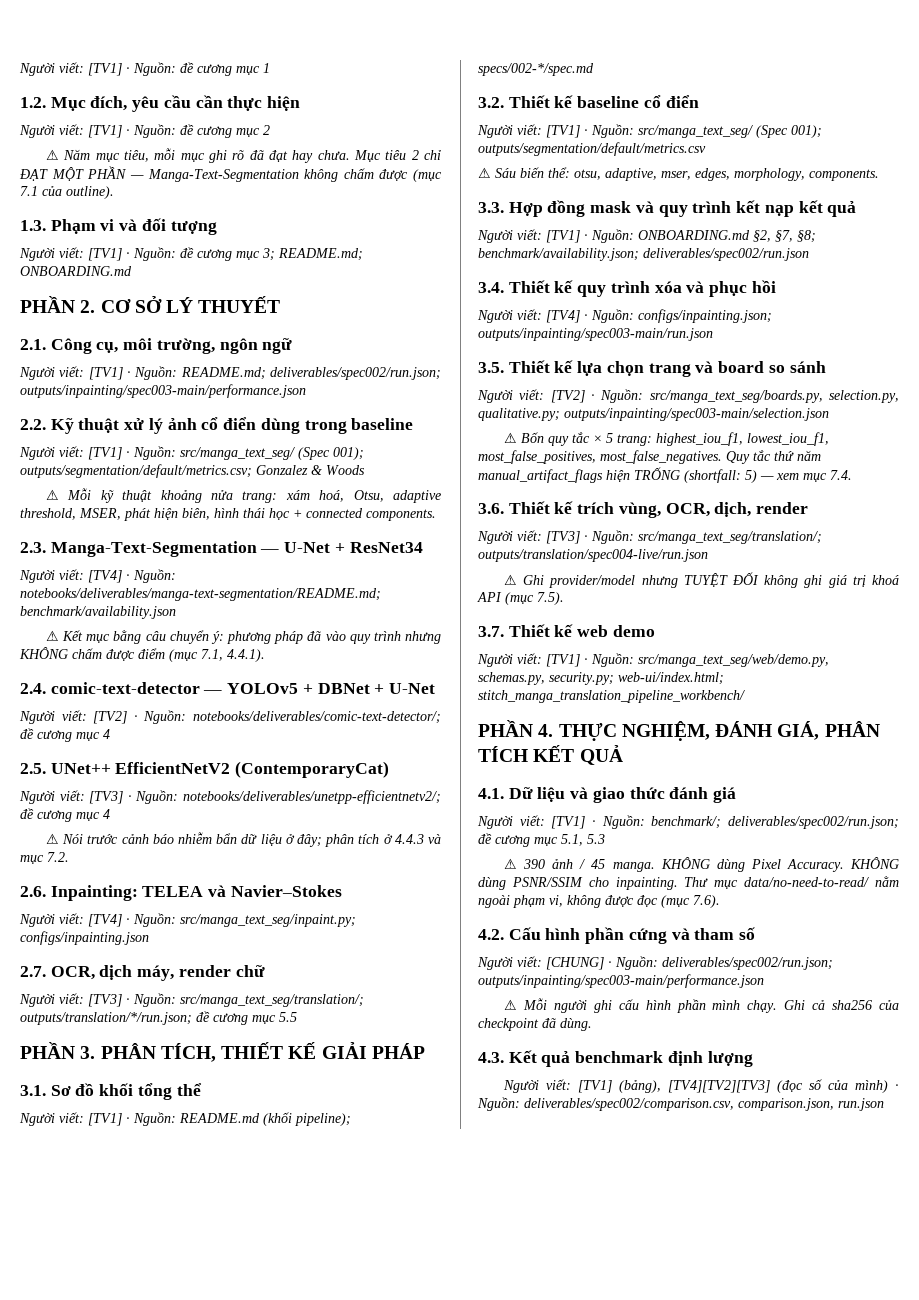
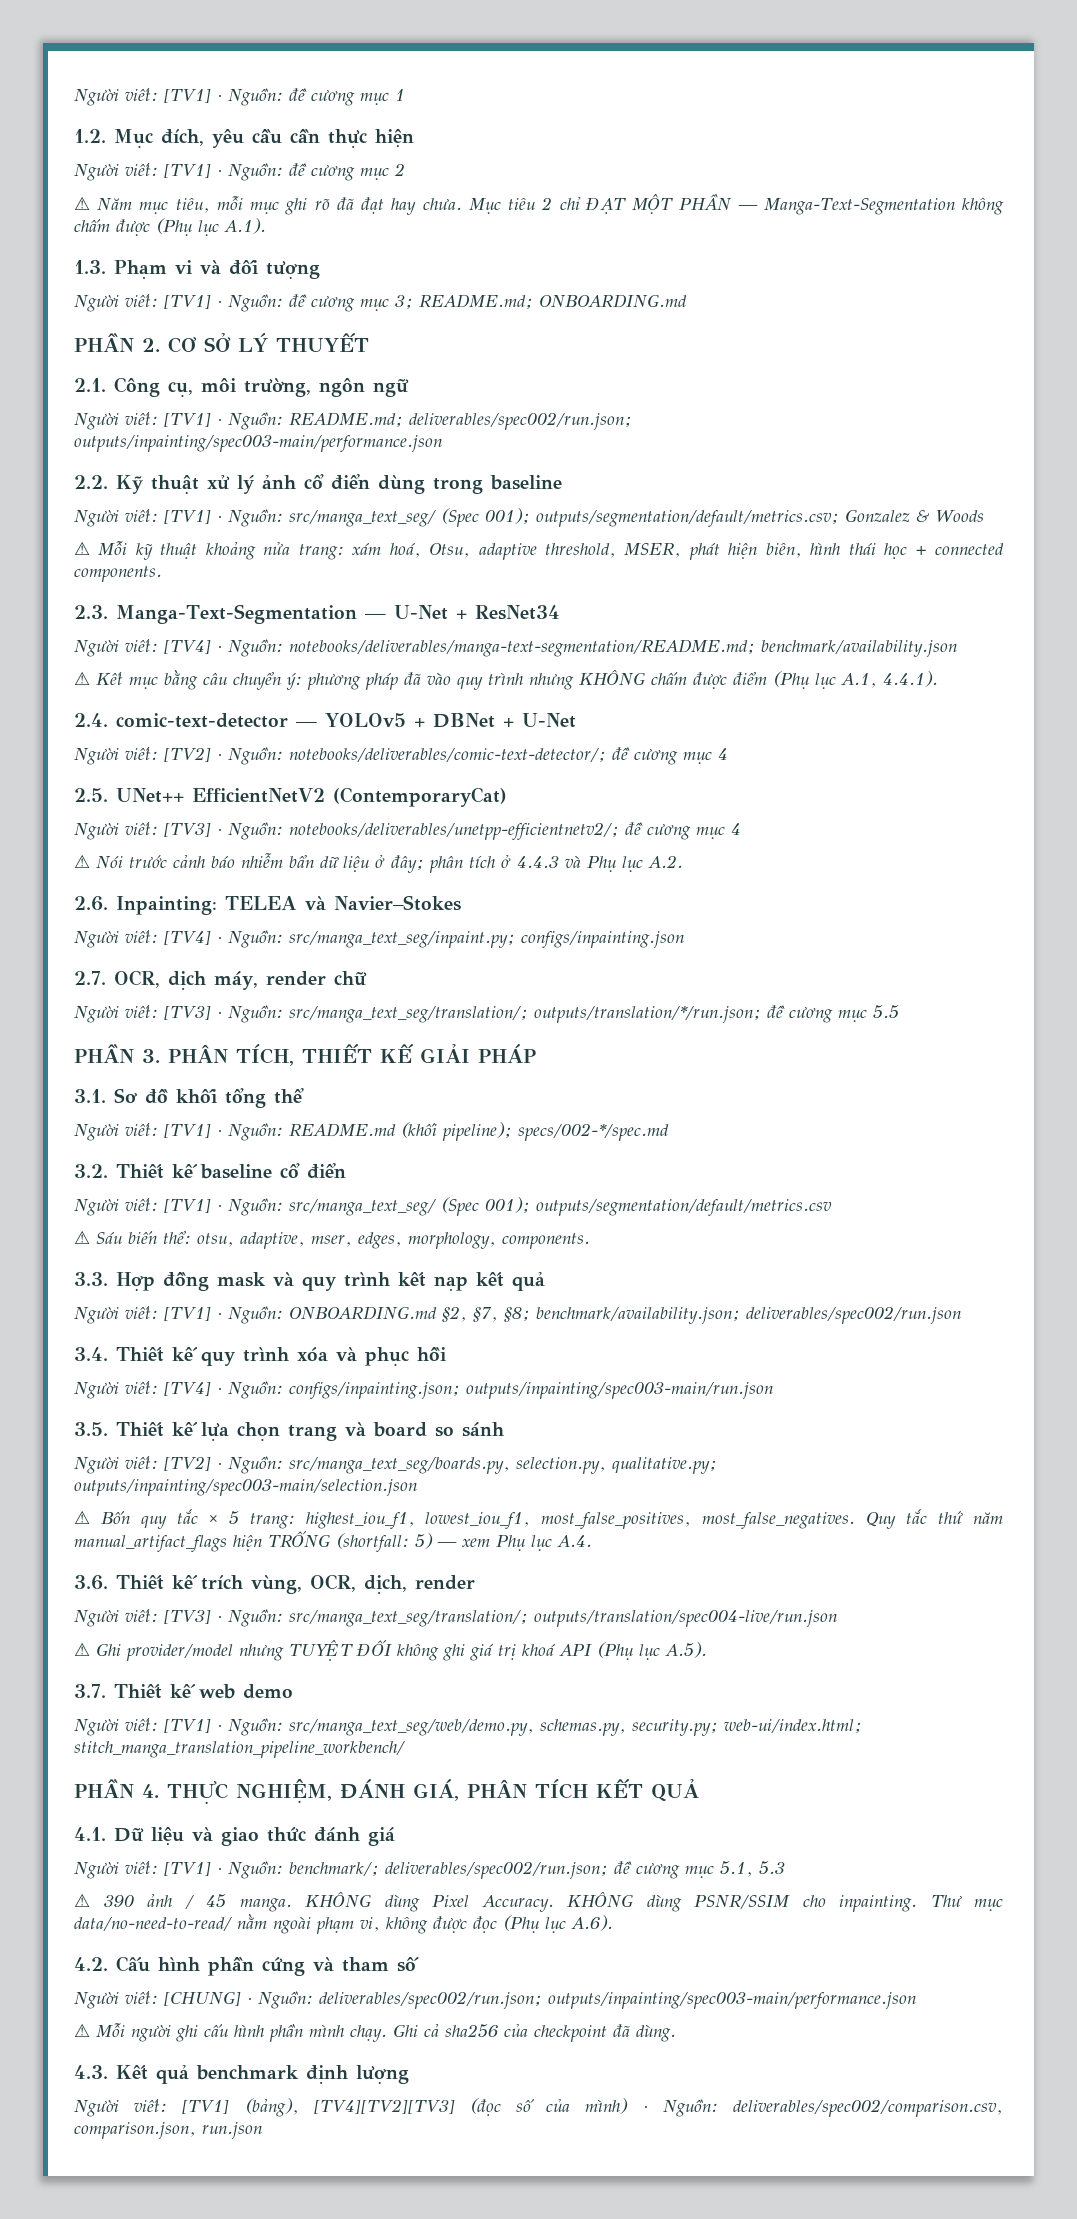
- Mục tiêu 2 chỉ ĐẠT MỘT PHẦN — Manga-Text-Segmentation không chấm được (mục 7.1 của outline).
+ Mục tiêu 2 chỉ ĐẠT MỘT PHẦN — Manga-Text-Segmentation không chấm được (Phụ lục A.1).
- ⚠ Kết mục bằng câu chuyển ý: phương pháp đã vào quy trình nhưng KHÔNG chấm được điểm (mục 7.1, 4.4.1).
+ ⚠ Kết mục bằng câu chuyển ý: phương pháp đã vào quy trình nhưng KHÔNG chấm được điểm (Phụ lục A.1, 4.4.1).
- ⚠ Nói trước cảnh báo nhiễm bẩn dữ liệu ở đây; phân tích ở 4.4.3 và mục 7.2.
+ ⚠ Nói trước cảnh báo nhiễm bẩn dữ liệu ở đây; phân tích ở 4.4.3 và Phụ lục A.2.
- Quy tắc thứ năm manual_artifact_flags hiện TRỐNG (shortfall: 5) — xem mục 7.4.
+ Quy tắc thứ năm manual_artifact_flags hiện TRỐNG (shortfall: 5) — xem Phụ lục A.4.
- ⚠ Ghi provider/model nhưng TUYỆT ĐỐI không ghi giá trị khoá API (mục 7.5).
+ ⚠ Ghi provider/model nhưng TUYỆT ĐỐI không ghi giá trị khoá API (Phụ lục A.5).
- Thư mục data/no-need-to-read/ nằm ngoài phạm vi, không được đọc (mục 7.6).
+ Thư mục data/no-need-to-read/ nằm ngoài phạm vi, không được đọc (Phụ lục A.6).

